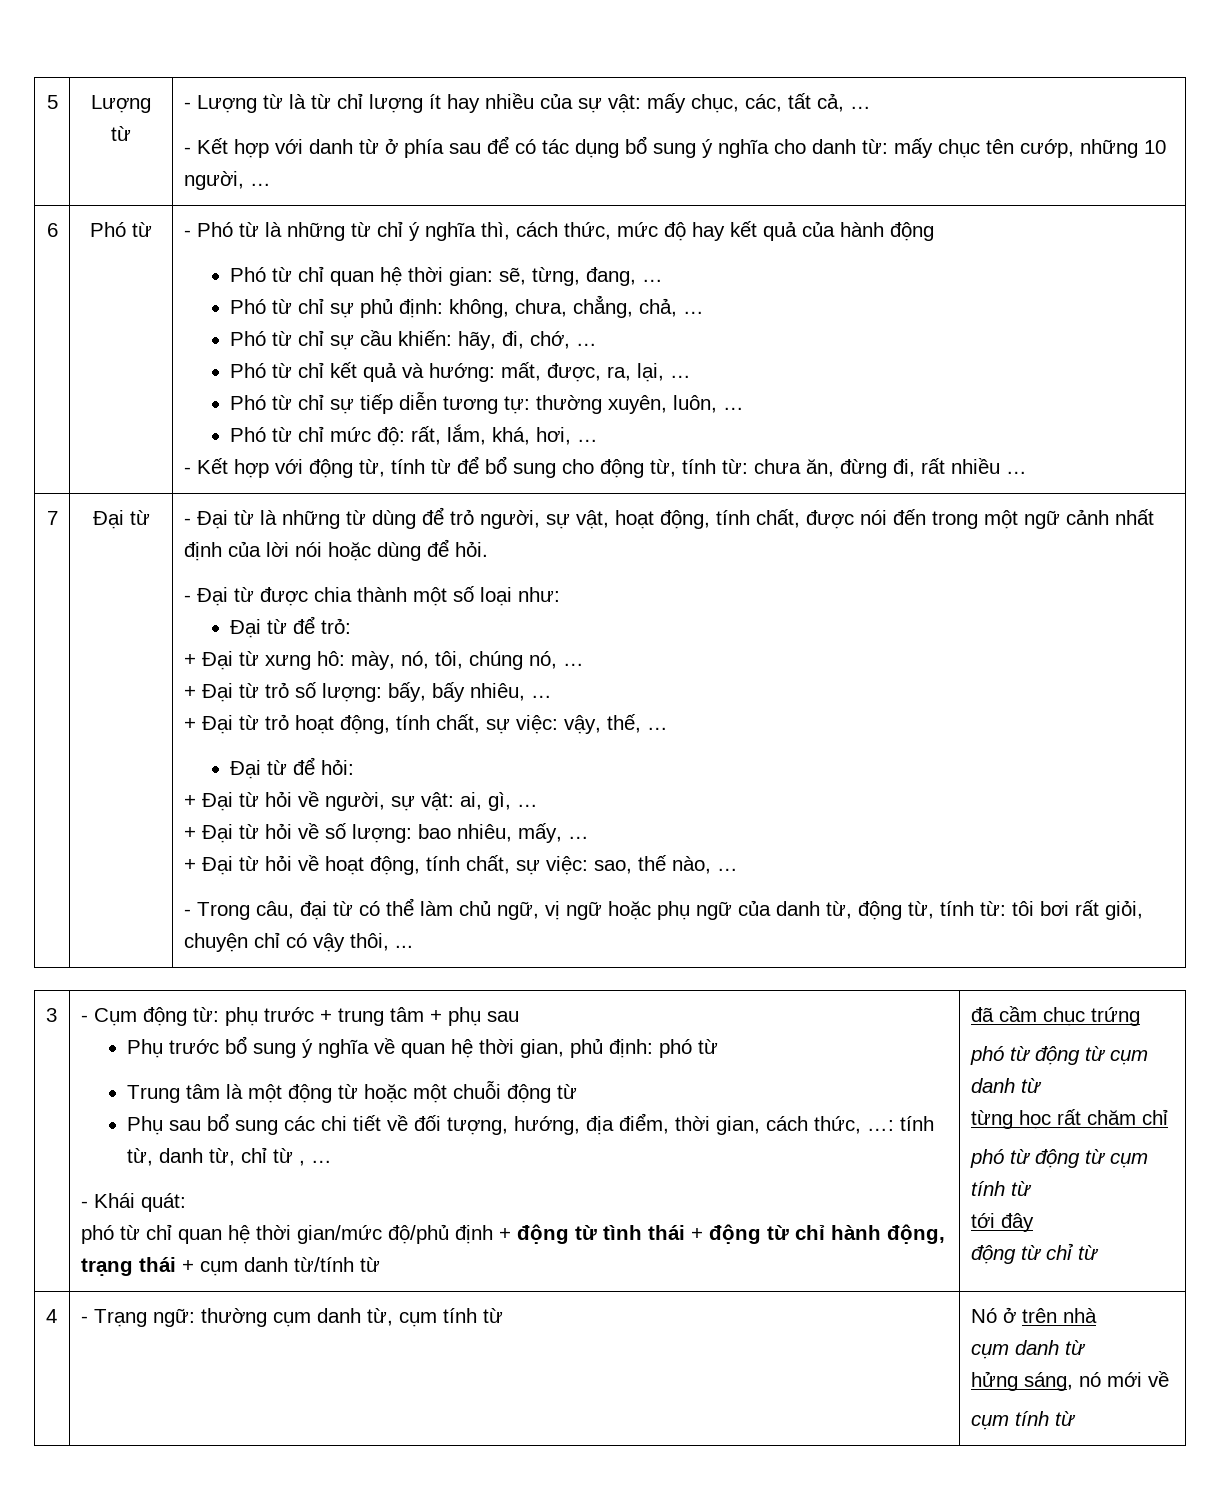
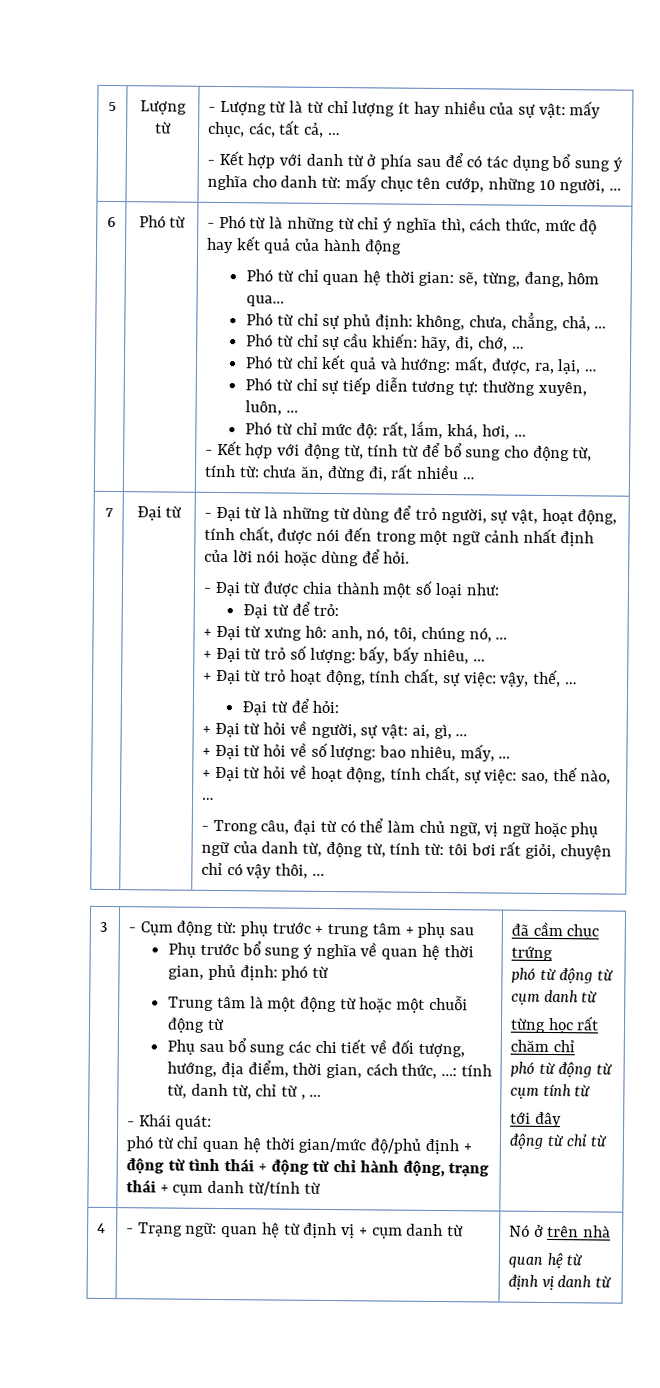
- Phó từ chỉ quan hệ thời gian: sẽ, từng, đang, …
+ Phó từ chỉ quan hệ thời gian: sẽ, từng, đang, hôm qua…
- + Đại từ xưng hô: mày, nó, tôi, chúng nó, …
+ + Đại từ xưng hô: anh, nó, tôi, chúng nó, …
- 4 | - Trạng ngữ: thường cụm danh từ, cụm tính từ | Nó ở trên nhà
- cụm danh từ
- hửng sáng, nó mới về
- cụm tính từ
+ 4 | - Trạng ngữ: quan hệ từ định vị + cụm danh từ | Nó ở trên nhà
+ quan hệ từ định vị danh từ

